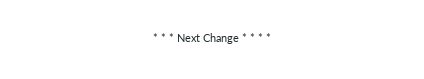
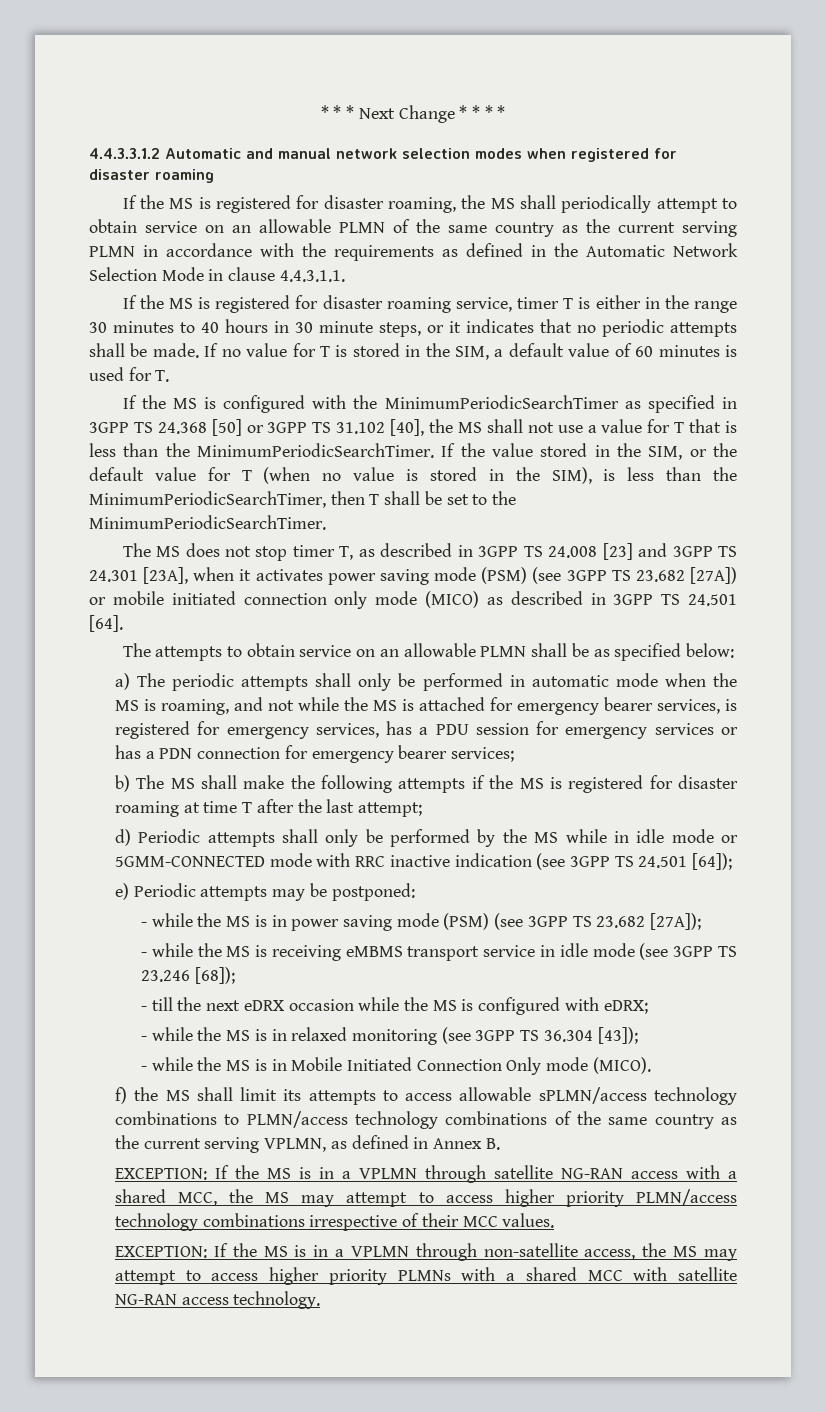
+ 4.4.3.3.1.2 Automatic and manual network selection modes when registered for disaster roaming
+ If the MS is registered for disaster roaming, the MS shall periodically attempt to obtain service on an allowable PLMN of the same country as the current serving PLMN in accordance with the requirements as defined in the Automatic Network Selection Mode in clause 4.4.3.1.1.
+ If the MS is registered for disaster roaming service, timer T is either in the range 30 minutes to 40 hours in 30 minute steps, or it indicates that no periodic attempts shall be made. If no value for T is stored in the SIM, a default value of 60 minutes is used for T.
+ If the MS is configured with the MinimumPeriodicSearchTimer as specified in 3GPP TS 24.368 [50] or 3GPP TS 31.102 [40], the MS shall not use a value for T that is less than the MinimumPeriodicSearchTimer. If the value stored in the SIM, or the default value for T (when no value is stored in the SIM), is less than the MinimumPeriodicSearchTimer, then T shall be set to the MinimumPeriodicSearchTimer.
+ The MS does not stop timer T, as described in 3GPP TS 24.008 [23] and 3GPP TS 24.301 [23A], when it activates power saving mode (PSM) (see 3GPP TS 23.682 [27A]) or mobile initiated connection only mode (MICO) as described in 3GPP TS 24.501 [64].
+ The attempts to obtain service on an allowable PLMN shall be as specified below:
+ a) The periodic attempts shall only be performed in automatic mode when the MS is roaming, and not while the MS is attached for emergency bearer services, is registered for emergency services, has a PDU session for emergency services or has a PDN connection for emergency bearer services;
+ b) The MS shall make the following attempts if the MS is registered for disaster roaming at time T after the last attempt;
+ d) Periodic attempts shall only be performed by the MS while in idle mode or 5GMM-CONNECTED mode with RRC inactive indication (see 3GPP TS 24.501 [64]);
+ e) Periodic attempts may be postponed:
+ - while the MS is in power saving mode (PSM) (see 3GPP TS 23.682 [27A]);
+ - while the MS is receiving eMBMS transport service in idle mode (see 3GPP TS 23.246 [68]);
+ - till the next eDRX occasion while the MS is configured with eDRX;
+ - while the MS is in relaxed monitoring (see 3GPP TS 36.304 [43]);
+ - while the MS is in Mobile Initiated Connection Only mode (MICO).
+ f) the MS shall limit its attempts to access allowable sPLMN/access technology combinations to PLMN/access technology combinations of the same country as the current serving VPLMN, as defined in Annex B.
+ EXCEPTION: If the MS is in a VPLMN through satellite NG-RAN access with a shared MCC, the MS may attempt to access higher priority PLMN/access technology combinations irrespective of their MCC values.
+ EXCEPTION: If the MS is in a VPLMN through non-satellite access, the MS may attempt to access higher priority PLMNs with a shared MCC with satellite NG-RAN access technology.

